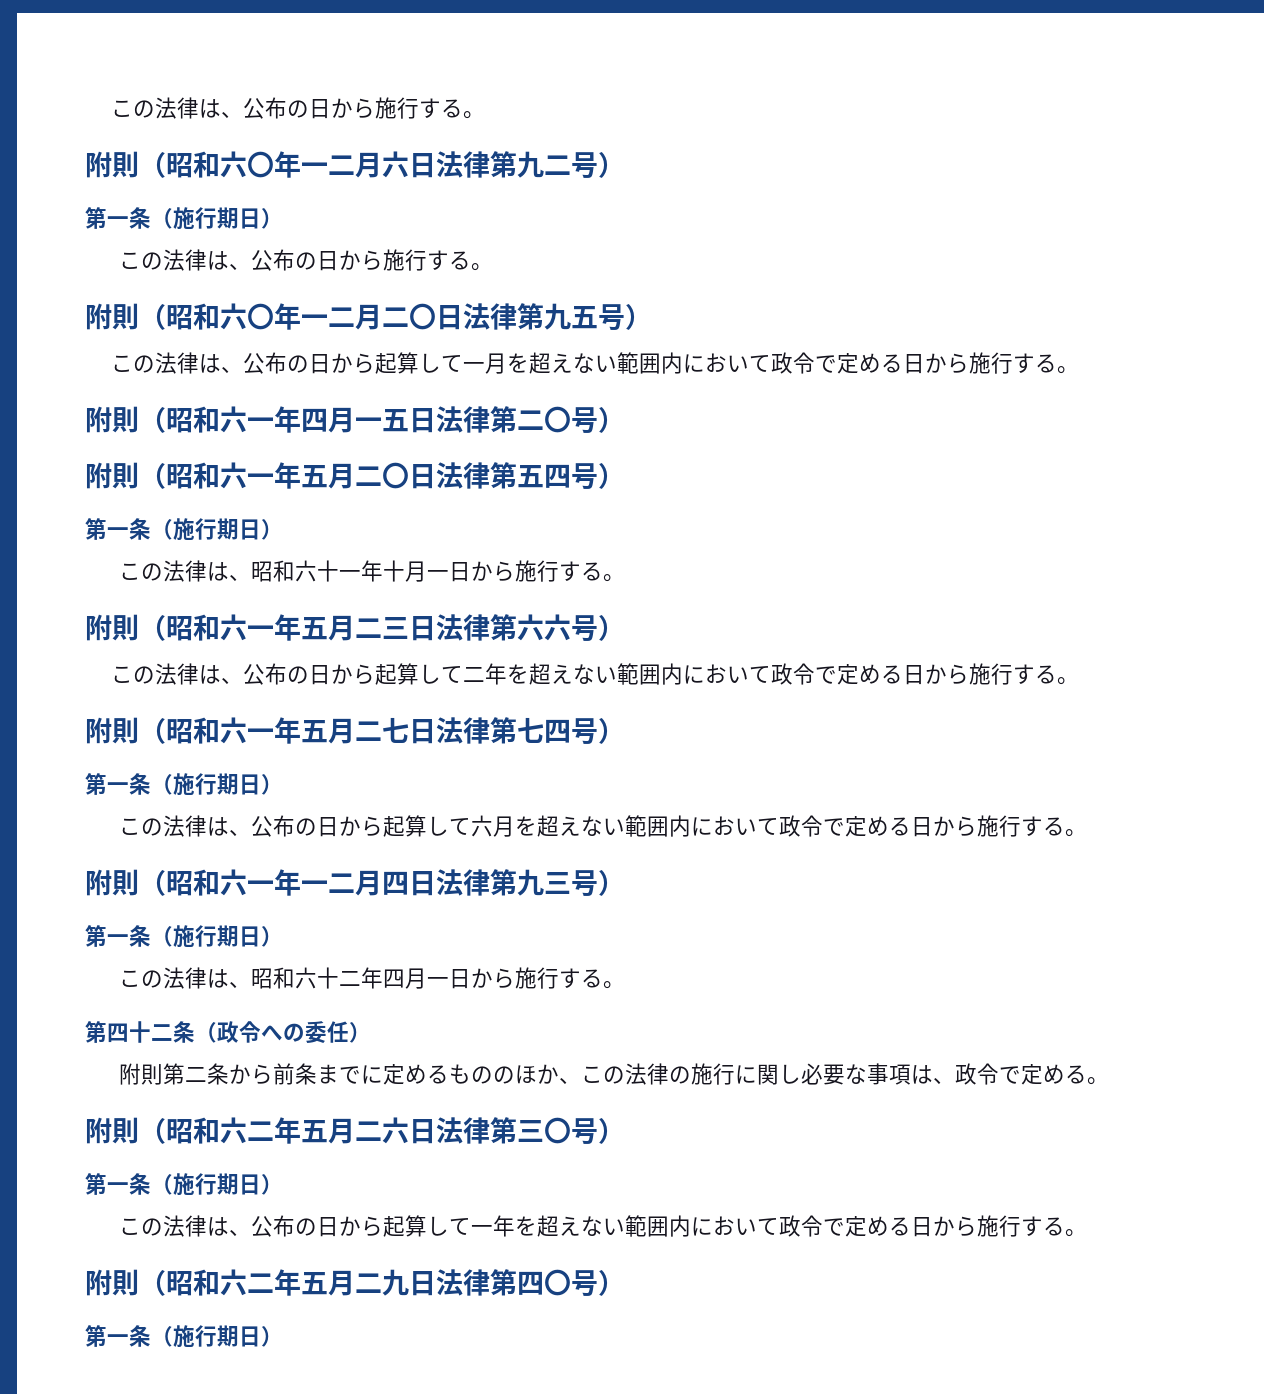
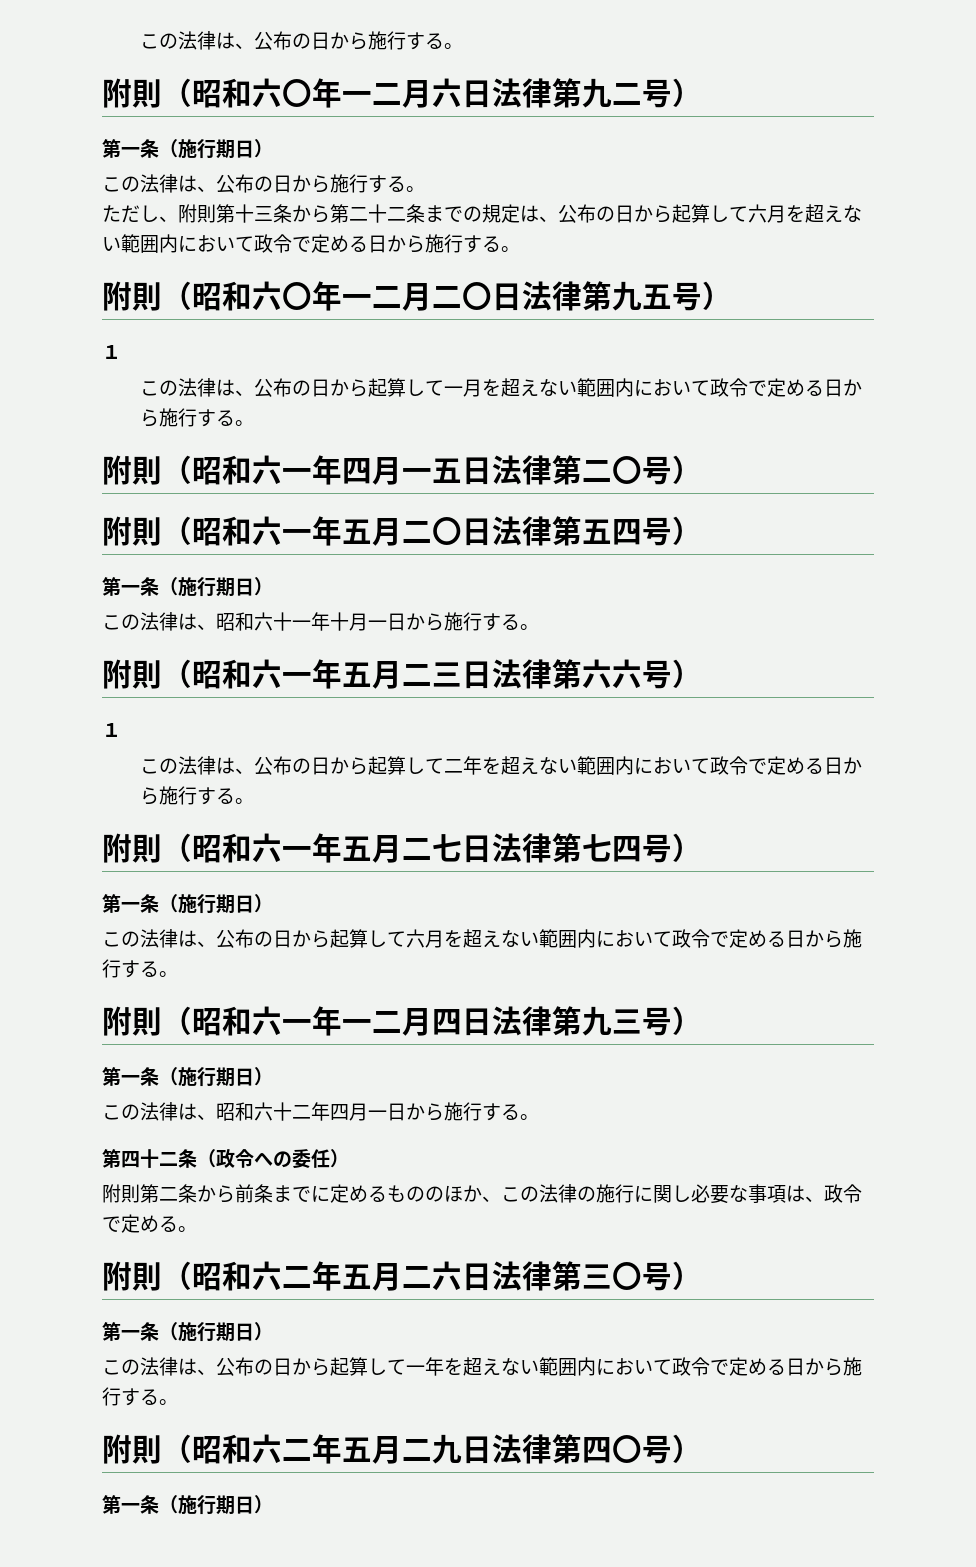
+ ただし、附則第十三条から第二十二条までの規定は、公布の日から起算して六月を超えない範囲内において政令で定める日から施行する。
  附則（昭和六〇年一二月二〇日法律第九五号）
+ １
  附則（昭和六一年五月二三日法律第六六号）
+ １

